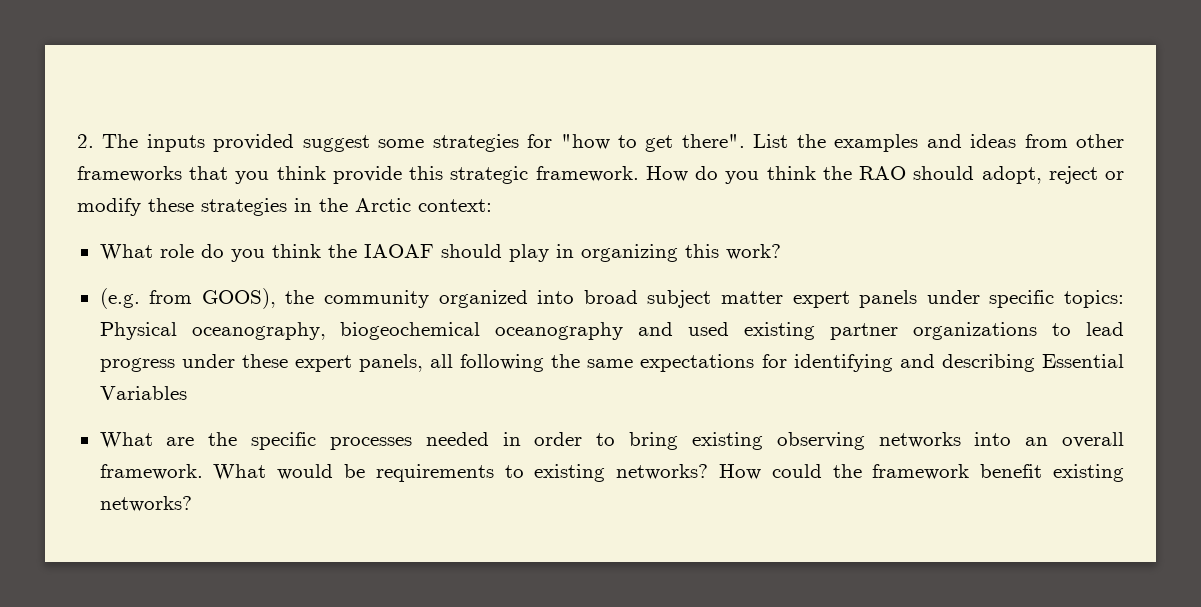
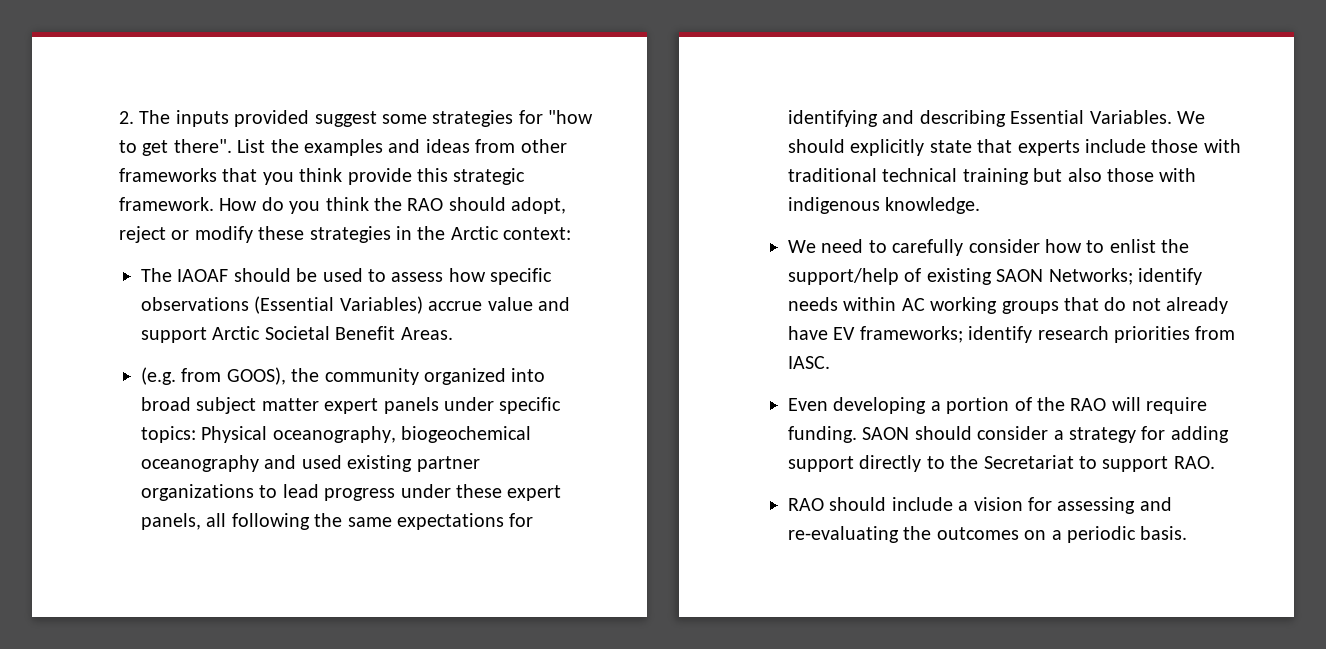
- What role do you think the IAOAF should play in organizing this work?
+ The IAOAF should be used to assess how specific observations (Essential Variables) accrue value and support Arctic Societal Benefit Areas.
- (e.g. from GOOS), the community organized into broad subject matter expert panels under specific topics: Physical oceanography, biogeochemical oceanography and used existing partner organizations to lead progress under these expert panels, all following the same expectations for identifying and describing Essential Variables
- What are the specific processes needed in order to bring existing observing networks into an overall framework. What would be requirements to existing networks? How could the framework benefit existing networks?
+ (e.g. from GOOS), the community organized into broad subject matter expert panels under specific topics: Physical oceanography, biogeochemical oceanography and used existing partner organizations to lead progress under these expert panels, all following the same expectations for identifying and describing Essential Variables. We should explicitly state that experts include those with traditional technical training but also those with indigenous knowledge.
+ We need to carefully consider how to enlist the support/help of existing SAON Networks; identify needs within AC working groups that do not already have EV frameworks; identify research priorities from IASC.
+ Even developing a portion of the RAO will require funding. SAON should consider a strategy for adding support directly to the Secretariat to support RAO.
+ RAO should include a vision for assessing and re-evaluating the outcomes on a periodic basis.

